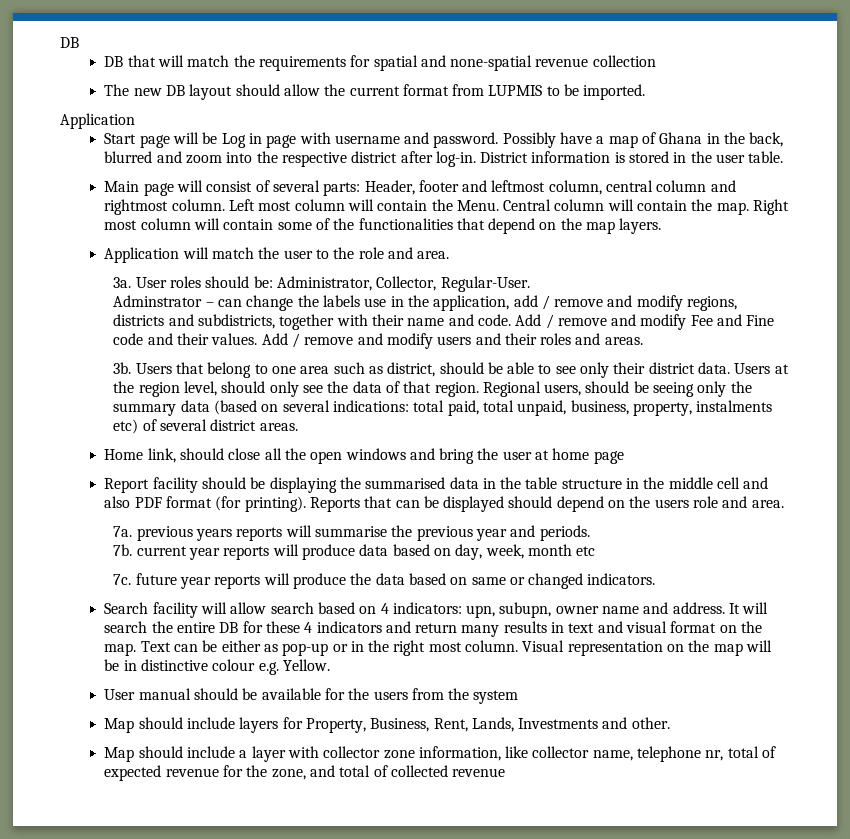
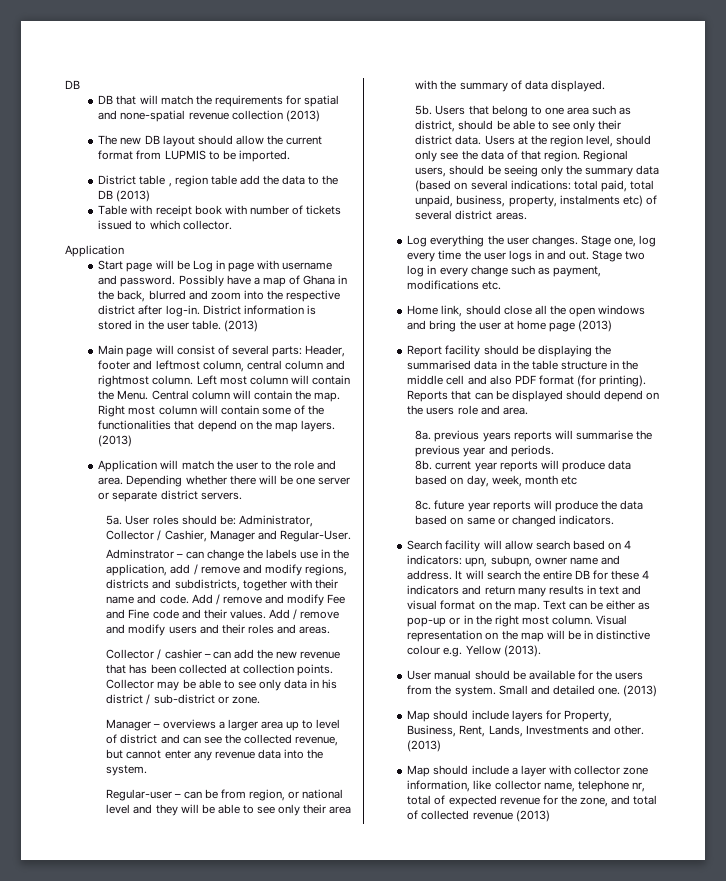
- DB that will match the requirements for spatial and none-spatial revenue collection
+ DB that will match the requirements for spatial and none-spatial revenue collection (2013)
+ District table , region table add the data to the DB (2013)
+ Table with receipt book with number of tickets issued to which collector.
- District information is stored in the user table.
+ District information is stored in the user table. (2013)
- Right most column will contain some of the functionalities that depend on the map layers.
+ Right most column will contain some of the functionalities that depend on the map layers. (2013)
- Application will match the user to the role and area.
- 3a.
+ Application will match the user to the role and area. Depending whether there will be one server or separate district servers.
+ 5a.
- User roles should be: Administrator, Collector, Regular-User.
+ User roles should be: Administrator, Collector / Cashier, Manager and Regular-User.
- 3b.
+ Collector / cashier – can add the new revenue that has been collected at collection points. Collector may be able to see only data in his district / sub-district or zone.
+ Manager – overviews a larger area up to level of district and can see the collected revenue, but cannot enter any revenue data into the system.
+ Regular-user – can be from region, or national level and they will be able to see only their area with the summary of data displayed.
+ 5b.
+ Log everything the user changes. Stage one, log every time the user logs in and out. Stage two log in every change such as payment, modifications etc.
- Home link, should close all the open windows and bring the user at home page
+ Home link, should close all the open windows and bring the user at home page (2013)
- 7a. previous years reports will summarise the previous year and periods.
+ 8a. previous years reports will summarise the previous year and periods.
- 7b. current year reports will produce data based on day, week, month etc
+ 8b. current year reports will produce data based on day, week, month etc
- 7c. future year reports will produce the data based on same or changed indicators.
+ 8c. future year reports will produce the data based on same or changed indicators.
- Visual representation on the map will be in distinctive colour e.g. Yellow.
+ Visual representation on the map will be in distinctive colour e.g. Yellow (2013).
- User manual should be available for the users from the system
+ User manual should be available for the users from the system. Small and detailed one. (2013)
- Map should include layers for Property, Business, Rent, Lands, Investments and other.
+ Map should include layers for Property, Business, Rent, Lands, Investments and other. (2013)
- Map should include a layer with collector zone information, like collector name, telephone nr, total of expected revenue for the zone, and total of collected revenue
+ Map should include a layer with collector zone information, like collector name, telephone nr, total of expected revenue for the zone, and total of collected revenue (2013)

